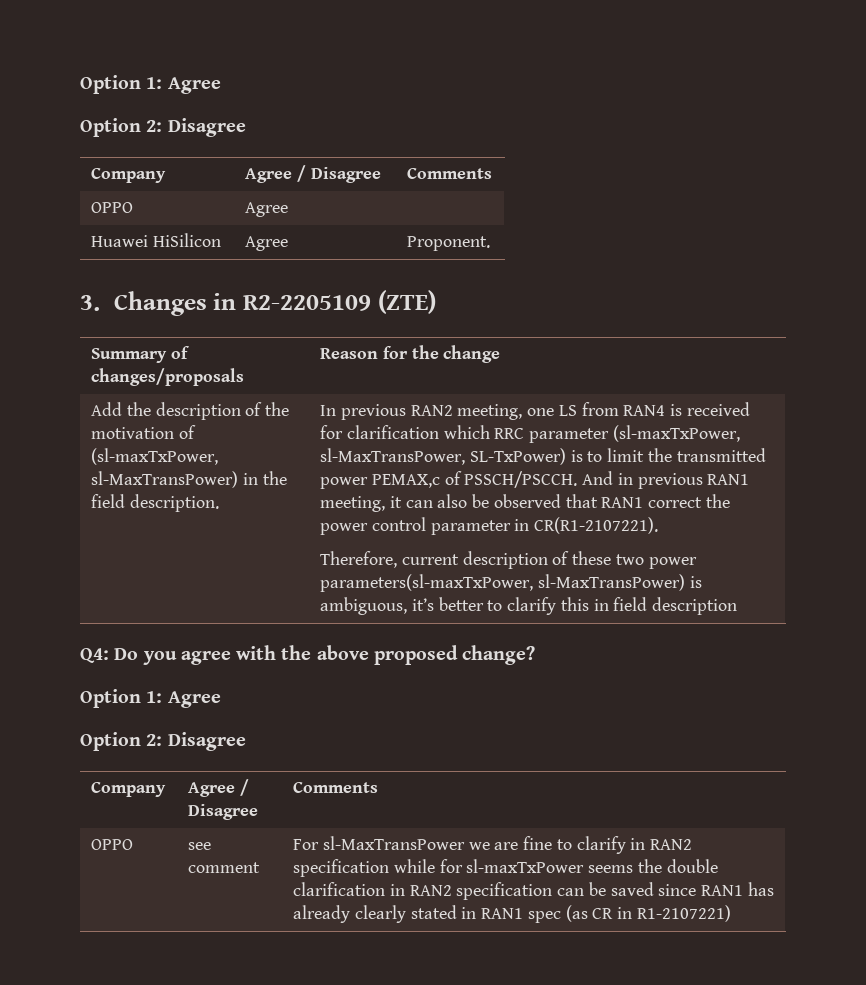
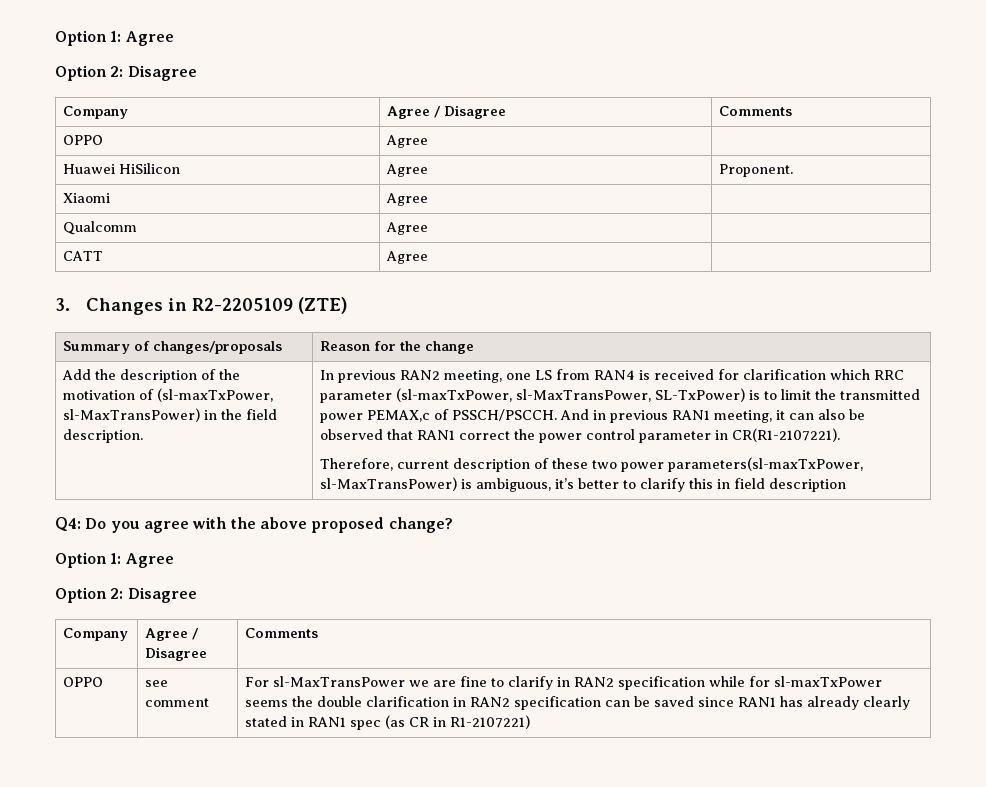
+ Xiaomi | Agree |
+ Qualcomm | Agree |
+ CATT | Agree |

